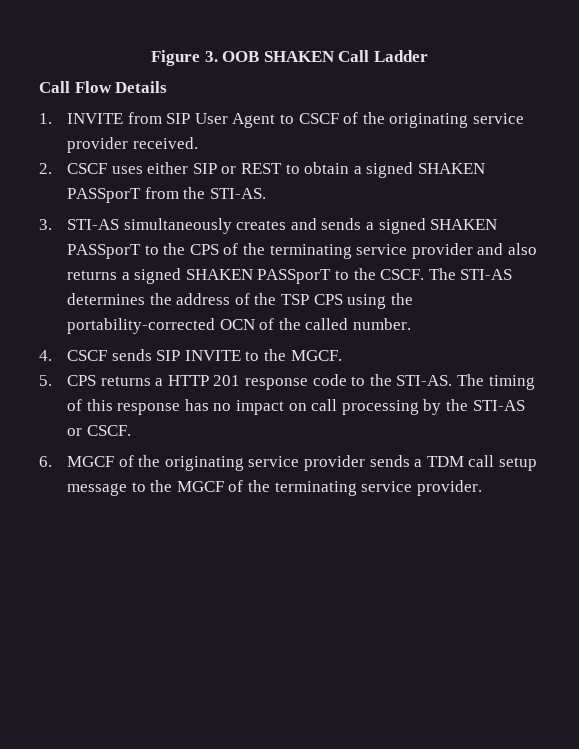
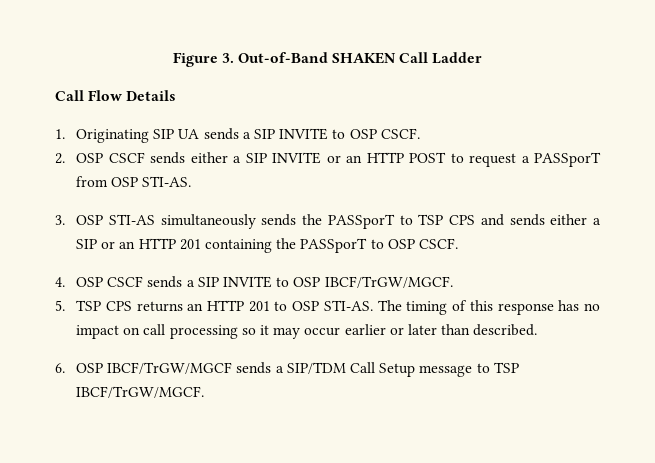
- Figure 3. OOB SHAKEN Call Ladder
+ Figure 3. Out-of-Band SHAKEN Call Ladder
- 1. INVITE from SIP User Agent to CSCF of the originating service provider received.
- 2. CSCF uses either SIP or REST to obtain a signed SHAKEN PASSporT from the STI-AS.
+ 1. Originating SIP UA sends a SIP INVITE to OSP CSCF.
+ 2. OSP CSCF sends either a SIP INVITE or an HTTP POST to request a PASSporT from OSP STI-AS.
- 3. STI-AS simultaneously creates and sends a signed SHAKEN PASSporT to the CPS of the terminating service provider and also returns a signed SHAKEN PASSporT to the CSCF. The STI-AS determines the address of the TSP CPS using the portability-corrected OCN of the called number.
+ 3. OSP STI-AS simultaneously sends the PASSporT to TSP CPS and sends either a SIP or an HTTP 201 containing the PASSporT to OSP CSCF.
- 4. CSCF sends SIP INVITE to the MGCF.
+ 4. OSP CSCF sends a SIP INVITE to OSP IBCF/TrGW/MGCF.
- 5. CPS returns a HTTP 201 response code to the STI-AS.
+ 5. TSP CPS returns an HTTP 201 to OSP STI-AS.
- The timing of this response has no impact on call processing by the STI-AS or CSCF.
- 6. MGCF of the originating service provider sends a TDM call setup message to the MGCF of the terminating service provider.
+ The timing of this response has no impact on call processing so it may occur earlier or later than described.
+ 6. OSP IBCF/TrGW/MGCF sends a SIP/TDM Call Setup message to TSP IBCF/TrGW/MGCF.

